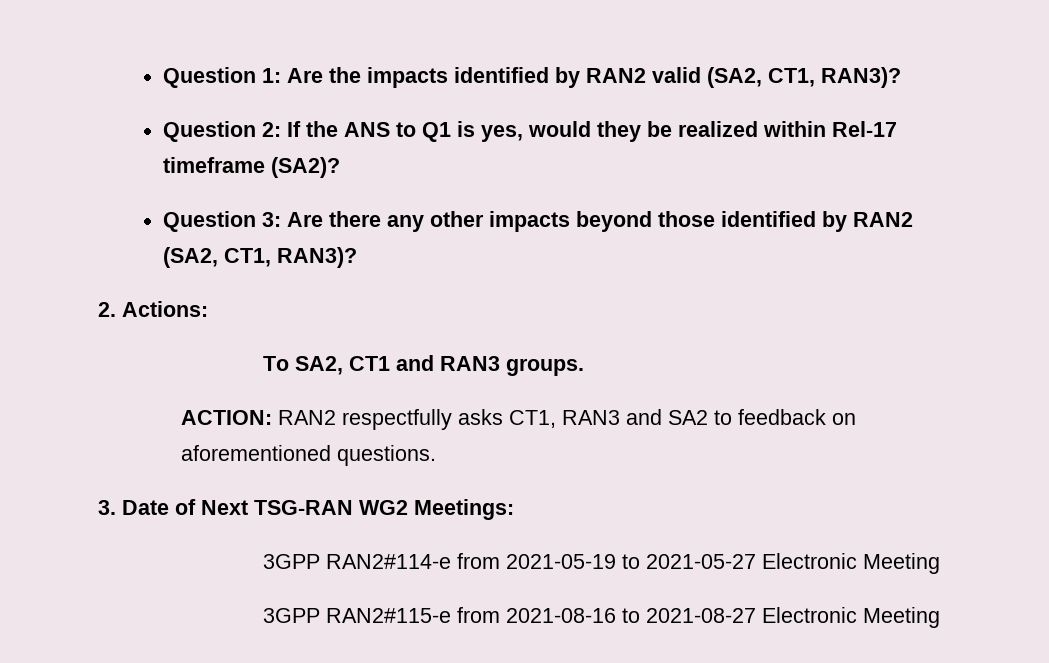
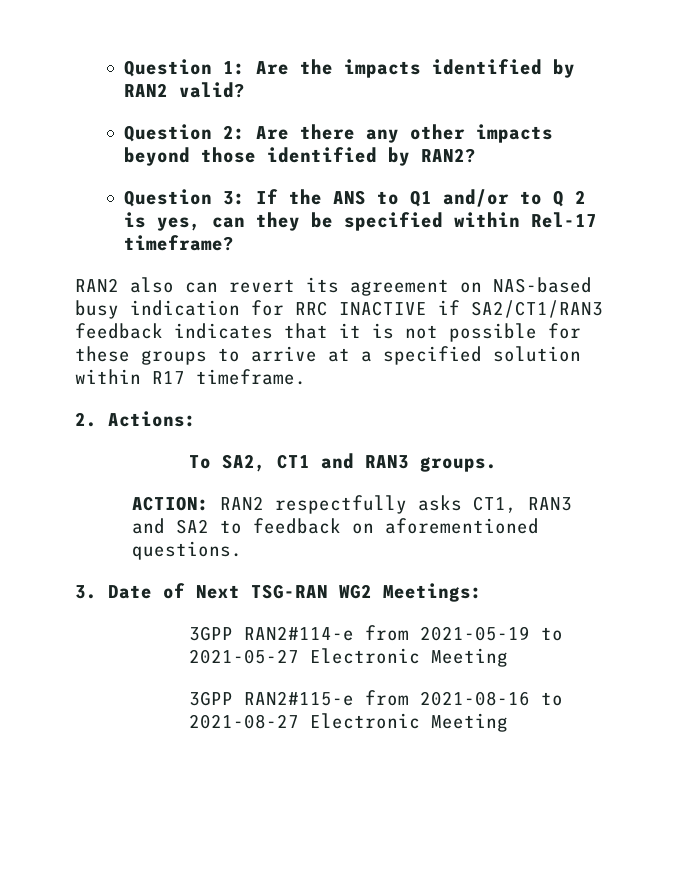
- Question 1: Are the impacts identified by RAN2 valid (SA2, CT1, RAN3)?
- Question 2: If the ANS to Q1 is yes, would they be realized within Rel-17 timeframe (SA2)?
- Question 3: Are there any other impacts beyond those identified by RAN2 (SA2, CT1, RAN3)?
+ Question 1: Are the impacts identified by RAN2 valid?
+ Question 2: Are there any other impacts beyond those identified by RAN2?
+ Question 3: If the ANS to Q1 and/or to Q 2 is yes, can they be specified within Rel-17 timeframe?
+ RAN2 also can revert its agreement on NAS-based busy indication for RRC INACTIVE if SA2/CT1/RAN3 feedback indicates that it is not possible for these groups to arrive at a specified solution within R17 timeframe.

